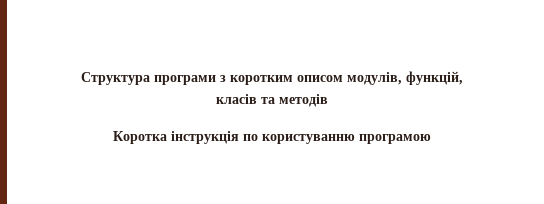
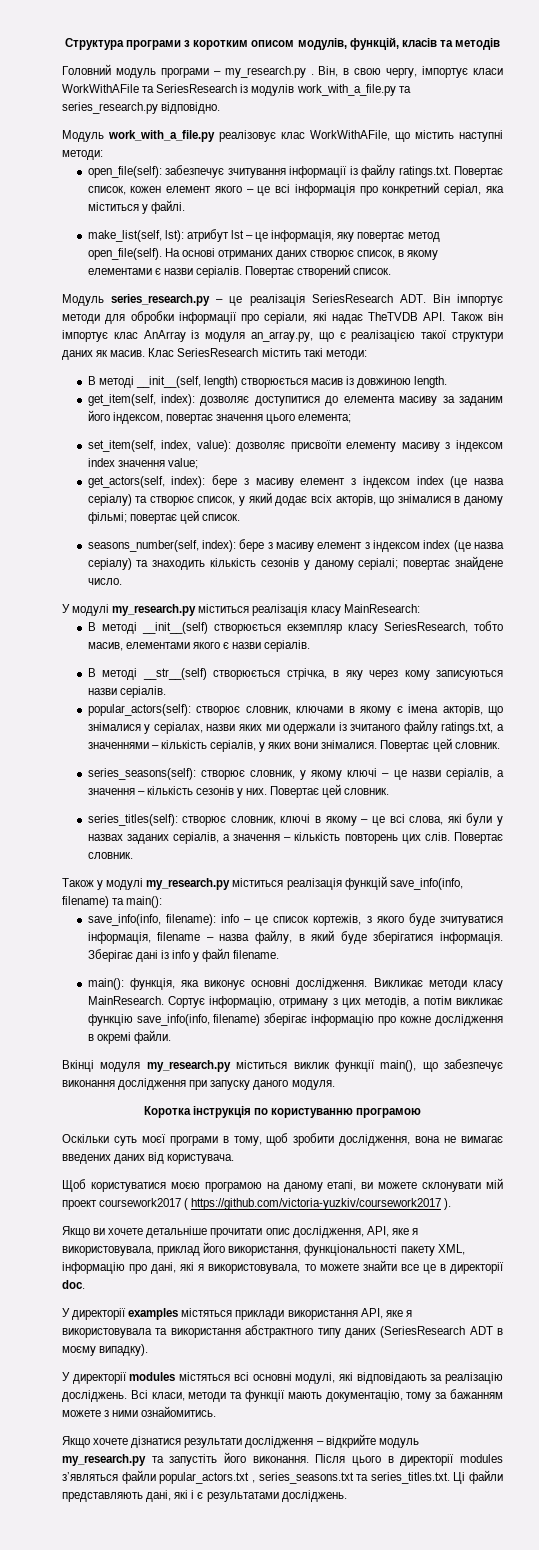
+ Головний модуль програми – my_research.py . Він, в свою чергу, імпортує класи WorkWithAFile та SeriesResearch із модулів work_with_a_file.py та series_research.py відповідно.
+ Модуль work_with_a_file.py реалізовує клас WorkWithAFile, що містить наступні методи:
+ open_file(self): забезпечує зчитування інформації із файлу ratings.txt. Повертає список, кожен елемент якого – це всі інформація про конкретний серіал, яка міститься у файлі.
+ make_list(self, lst): атрибут lst – це інформація, яку повертає метод open_file(self). На основі отриманих даних створює список, в якому елементами є назви серіалів. Повертає створений список.
+ Модуль series_research.py – це реалізація SeriesResearch ADT. Він імпортує методи для обробки інформації про серіали, які надає TheTVDB API. Також він імпортує клас AnArray із модуля an_array.py, що є реалізацією такої структури даних як масив. Клас SeriesResearch містить такі методи:
+ В методі __init__(self, length) створюється масив із довжиною length.
+ get_item(self, index): дозволяє доступитися до елемента масиву за заданим його індексом, повертає значення цього елемента;
+ set_item(self, index, value): дозволяє присвоїти елементу масиву з індексом index значення value;
+ get_actors(self, index): бере з масиву елемент з індексом index (це назва серіалу) та створює список, у який додає всіх акторів, що знімалися в даному фільмі; повертає цей список.
+ seasons_number(self, index): бере з масиву елемент з індексом index (це назва серіалу) та знаходить кількість сезонів у даному серіалі; повертає знайдене число.
+ У модулі my_research.py міститься реалізація класу MainResearch:
+ В методі __init__(self) створюється екземпляр класу SeriesResearch, тобто масив, елементами якого є назви серіалів.
+ В методі __str__(self) створюється стрічка, в яку через кому записуються назви серіалів.
+ popular_actors(self): створює словник, ключами в якому є імена акторів, що знімалися у серіалах, назви яких ми одержали із зчитаного файлу ratings.txt, а значеннями – кількість серіалів, у яких вони знімалися. Повертає цей словник.
+ series_seasons(self): створює словник, у якому ключі – це назви серіалів, а значення – кількість сезонів у них. Повертає цей словник.
+ series_titles(self): створює словник, ключі в якому – це всі слова, які були у назвах заданих серіалів, а значення – кількість повторень цих слів. Повертає словник.
+ Також у модулі my_research.py міститься реалізація функцій save_info(info, filename) та main():
+ save_info(info, filename): info – це список кортежів, з якого буде зчитуватися інформація, filename – назва файлу, в який буде зберігатися інформація. Зберігає дані із info у файл filename.
+ main(): функція, яка виконує основні дослідження. Викликає методи класу MainResearch. Сортує інформацію, отриману з цих методів, а потім викликає функцію save_info(info, filename) зберігає інформацію про кожне дослідження в окремі файли.
+ Вкінці модуля my_research.py міститься виклик функції main(), що забезпечує виконання дослідження при запуску даного модуля.
+ Оскільки суть моєї програми в тому, щоб зробити дослідження, вона не вимагає введених даних від користувача.
+ Щоб користуватися моєю програмою на даному етапі, ви можете склонувати мій проект coursework2017 ( https://github.com/victoria-yuzkiv/coursework2017 ).
+ Якщо ви хочете детальніше прочитати опис дослідження, API, яке я використовувала, приклад його використання, функціональності пакету XML, інформацію про дані, які я використовувала, то можете знайти все це в директорії doc.
+ У директорії examples містяться приклади використання API, яке я використовувала та використання абстрактного типу даних (SeriesResearch ADT в моєму випадку).
+ У директорії modules містяться всі основні модулі, які відповідають за реалізацію досліджень. Всі класи, методи та функції мають документацію, тому за бажанням можете з ними ознайомитись.
+ Якщо хочете дізнатися результати дослідження – відкрийте модуль my_research.py та запустіть його виконання. Після цього в директорії modules з’являться файли popular_actors.txt , series_seasons.txt та series_titles.txt. Ці файли представляють дані, які і є результатами досліджень.

